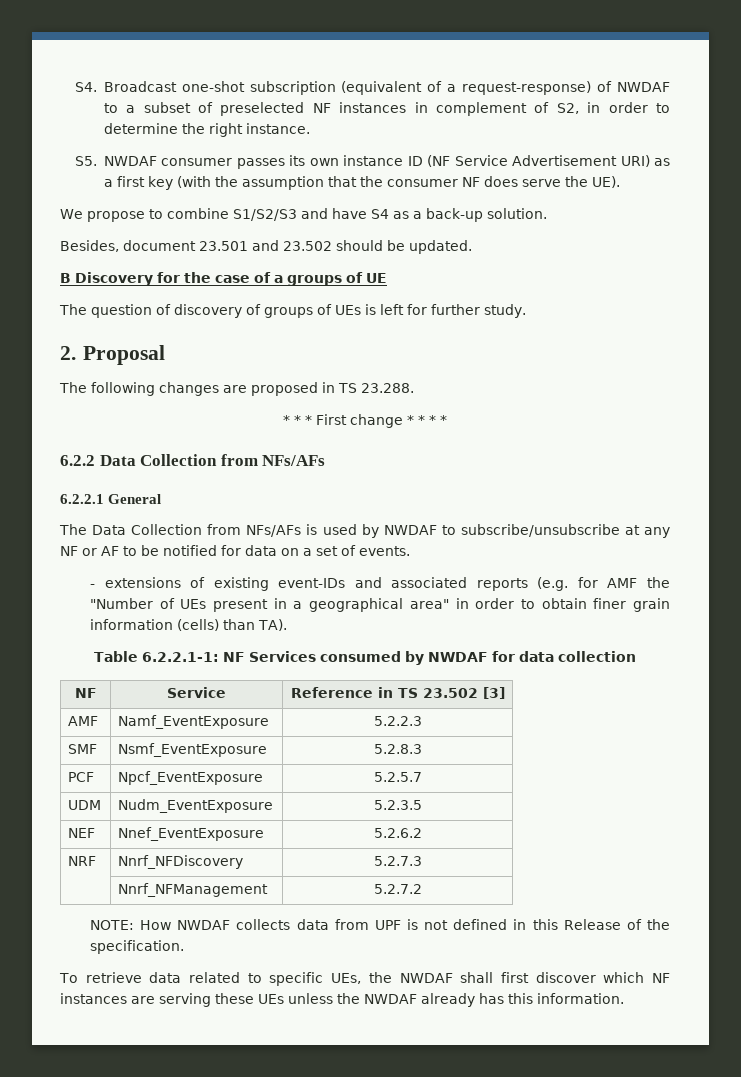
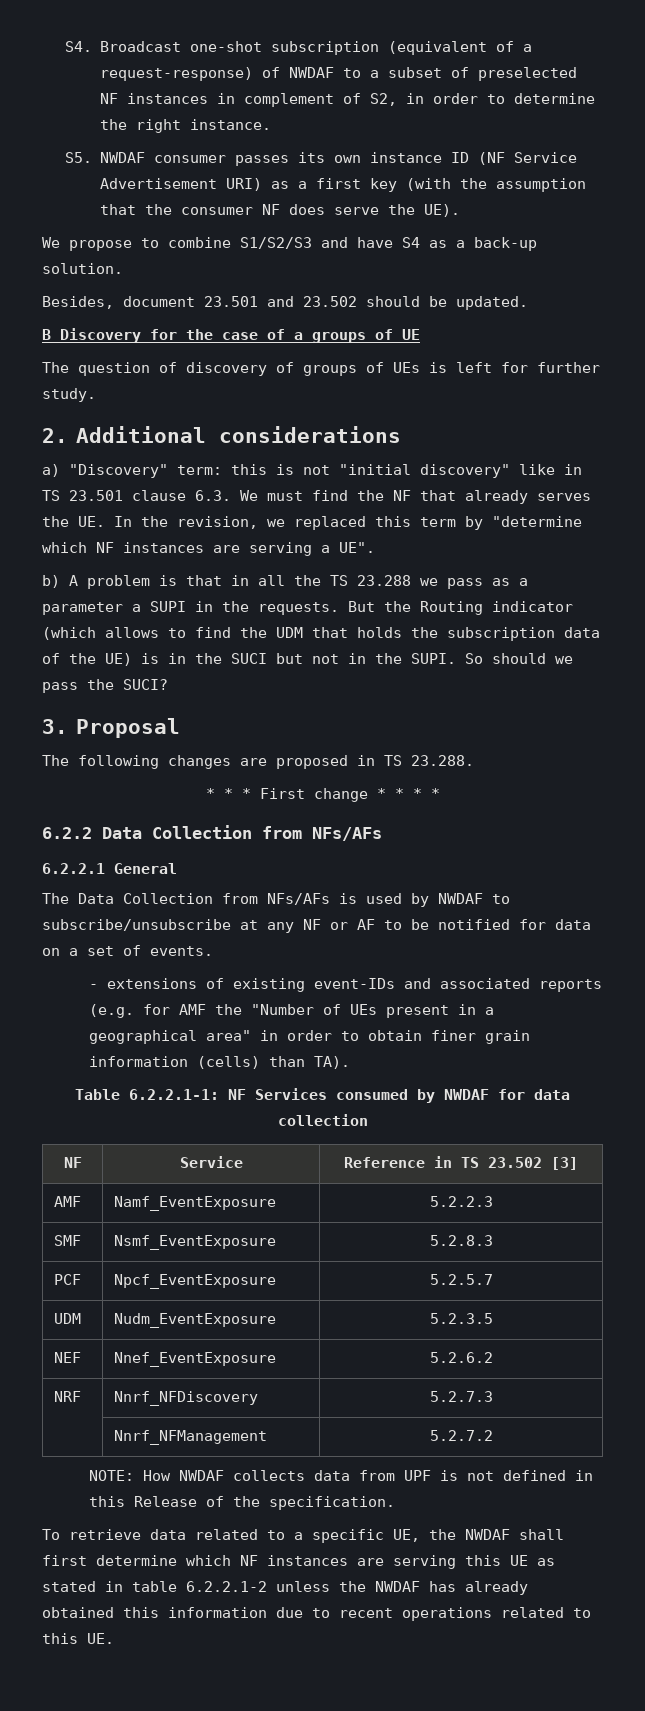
- 2. Proposal
+ 2. Additional considerations
+ a) "Discovery" term: this is not "initial discovery" like in TS 23.501 clause 6.3. We must find the NF that already serves the UE. In the revision, we replaced this term by "determine which NF instances are serving a UE".
+ b) A problem is that in all the TS 23.288 we pass as a parameter a SUPI in the requests. But the Routing indicator (which allows to find the UDM that holds the subscription data of the UE) is in the SUCI but not in the SUPI. So should we pass the SUCI?
+ 3. Proposal
- To retrieve data related to specific UEs, the NWDAF shall first discover which NF instances are serving these UEs unless the NWDAF already has this information.
+ To retrieve data related to a specific UE, the NWDAF shall first determine which NF instances are serving this UE as stated in table 6.2.2.1-2 unless the NWDAF has already obtained this information due to recent operations related to this UE.

